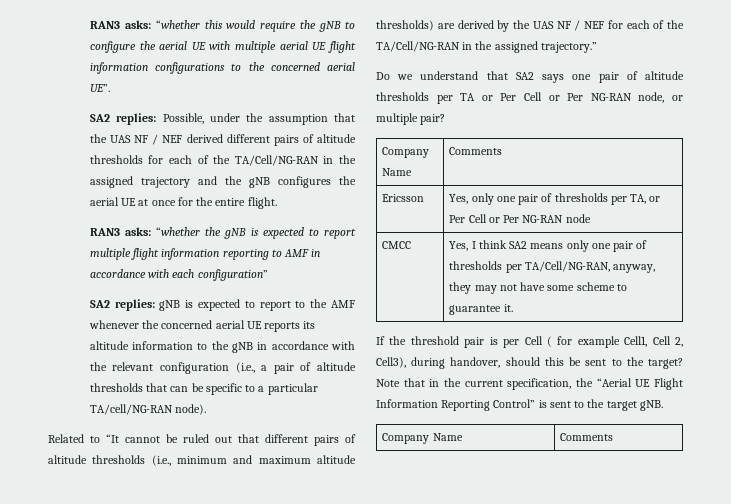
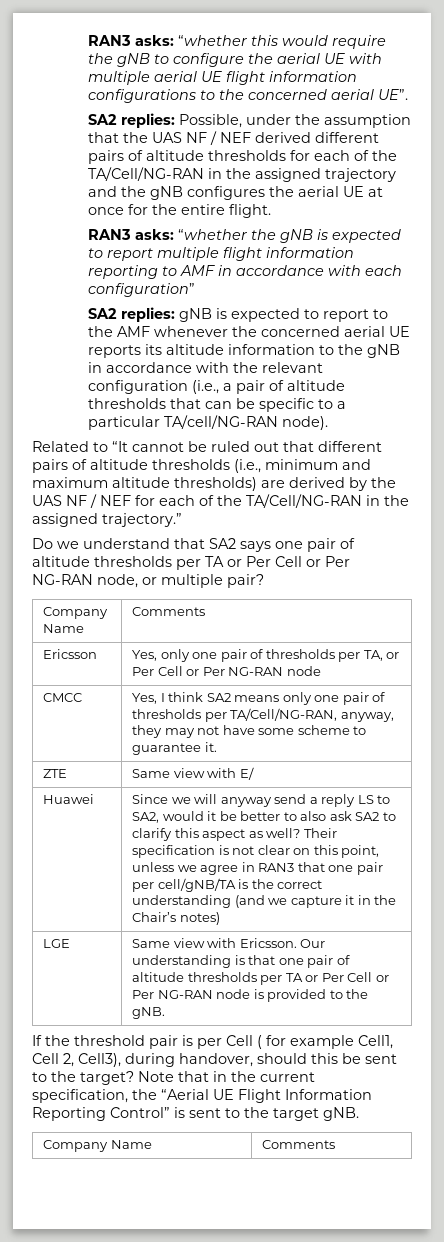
+ ZTE | Same view with E/
+ Huawei | Since we will anyway send a reply LS to SA2, would it be better to also ask SA2 to clarify this aspect as well? Their specification is not clear on this point, unless we agree in RAN3 that one pair per cell/gNB/TA is the correct understanding (and we capture it in the Chair’s notes)
+ LGE | Same view with Ericsson. Our understanding is that one pair of altitude thresholds per TA or Per Cell or Per NG-RAN node is provided to the gNB.

